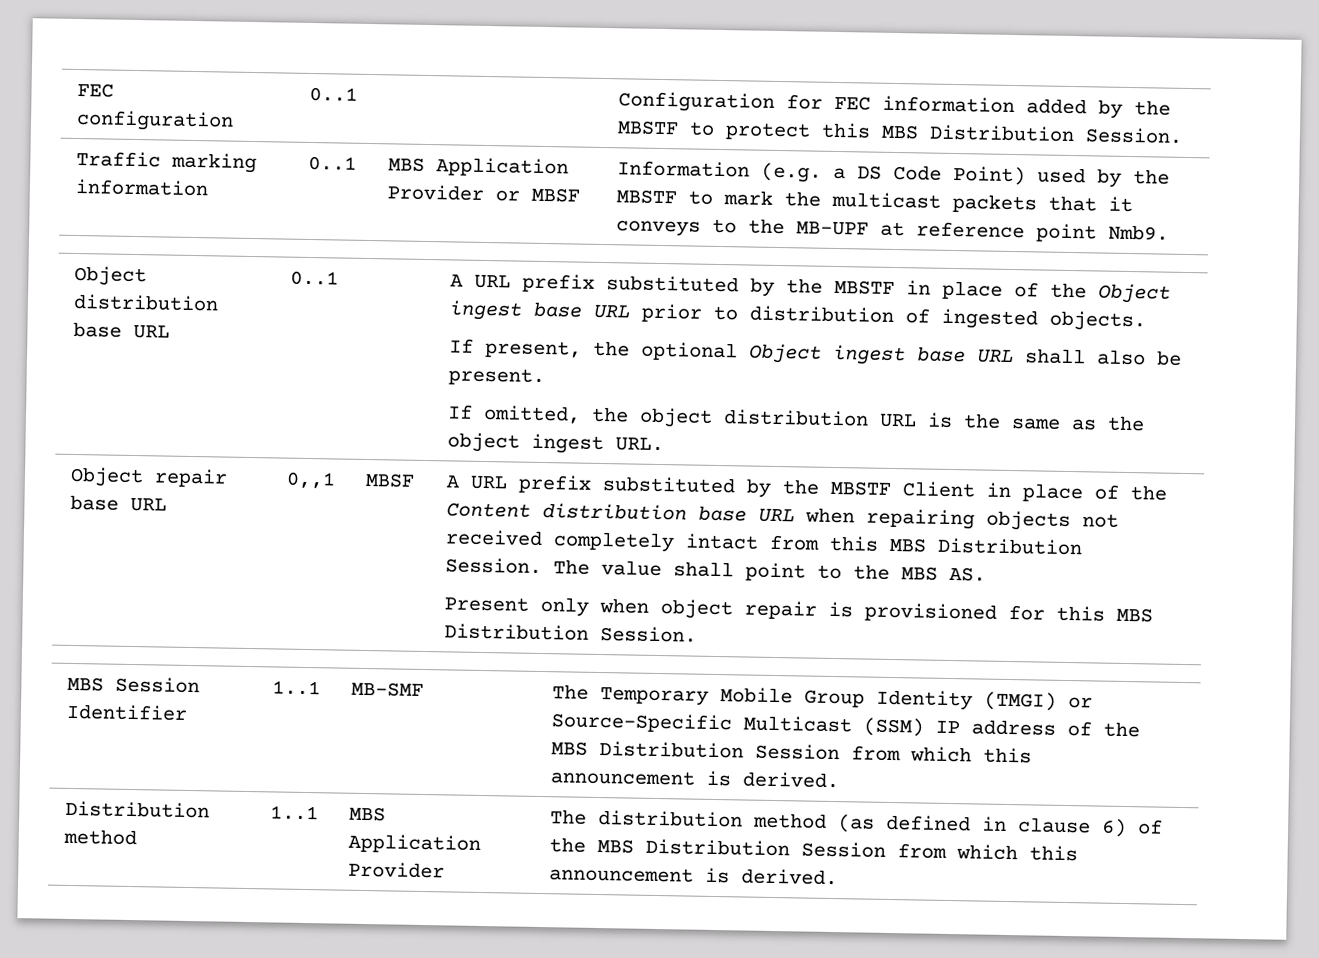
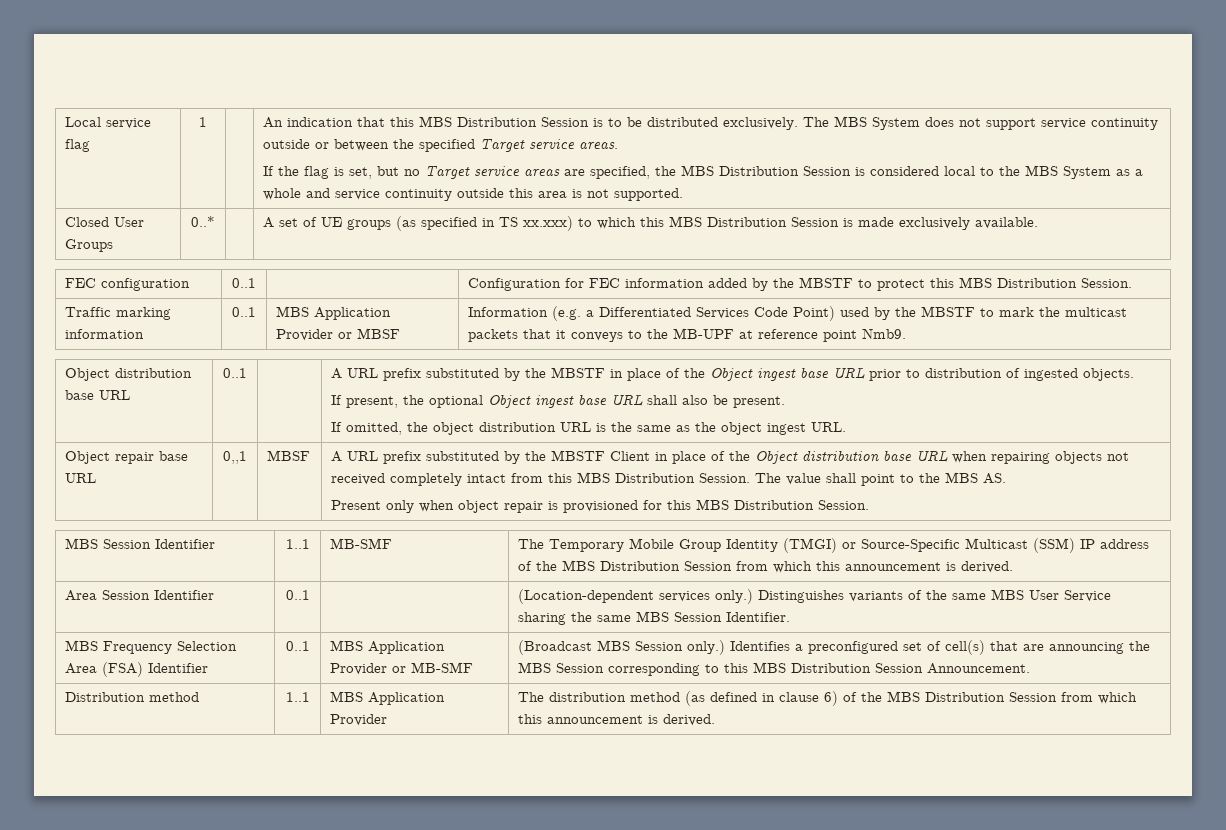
+ Local service flag | 1 | | An indication that this MBS Distribution Session is to be distributed exclusively. The MBS System does not support service continuity outside or between the specified Target service areas.
+ If the flag is set, but no Target service areas are specified, the MBS Distribution Session is considered local to the MBS System as a whole and service continuity outside this area is not supported.
+ Closed User Groups | 0..* | | A set of UE groups (as specified in TS xx.xxx) to which this MBS Distribution Session is made exclusively available.
- Traffic marking information | 0..1 | MBS Application Provider or MBSF | Information (e.g. a DS Code Point) used by the MBSTF to mark the multicast packets that it conveys to the MB-UPF at reference point Nmb9.
+ Traffic marking information | 0..1 | MBS Application Provider or MBSF | Information (e.g. a Differentiated Services Code Point) used by the MBSTF to mark the multicast packets that it conveys to the MB-UPF at reference point Nmb9.
- A URL prefix substituted by the MBSTF Client in place of the Content distribution base URL when repairing objects not received completely intact from this MBS Distribution Session.
+ A URL prefix substituted by the MBSTF Client in place of the Object distribution base URL when repairing objects not received completely intact from this MBS Distribution Session.
+ Area Session Identifier | 0..1 | | (Location-dependent services only.) Distinguishes variants of the same MBS User Service sharing the same MBS Session Identifier.
+ MBS Frequency Selection Area (FSA) Identifier | 0..1 | MBS Application Provider or MB-SMF | (Broadcast MBS Session only.) Identifies a preconfigured set of cell(s) that are announcing the MBS Session corresponding to this MBS Distribution Session Announcement.

